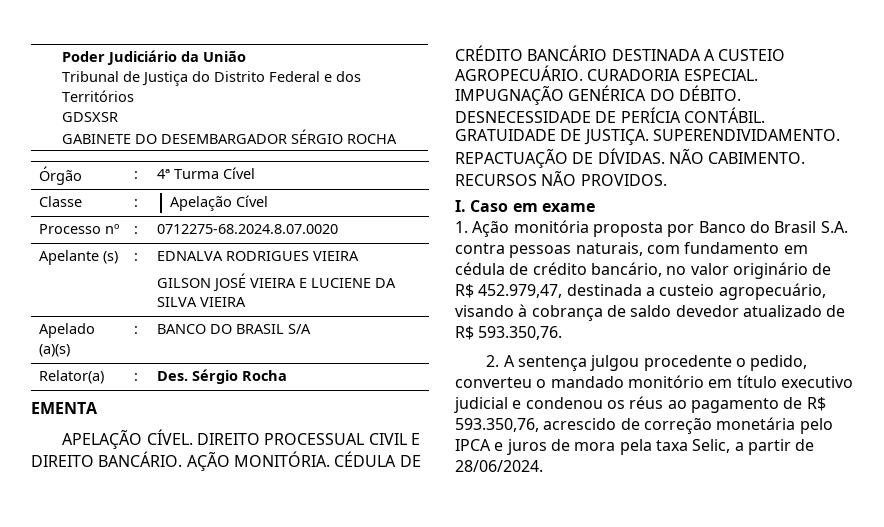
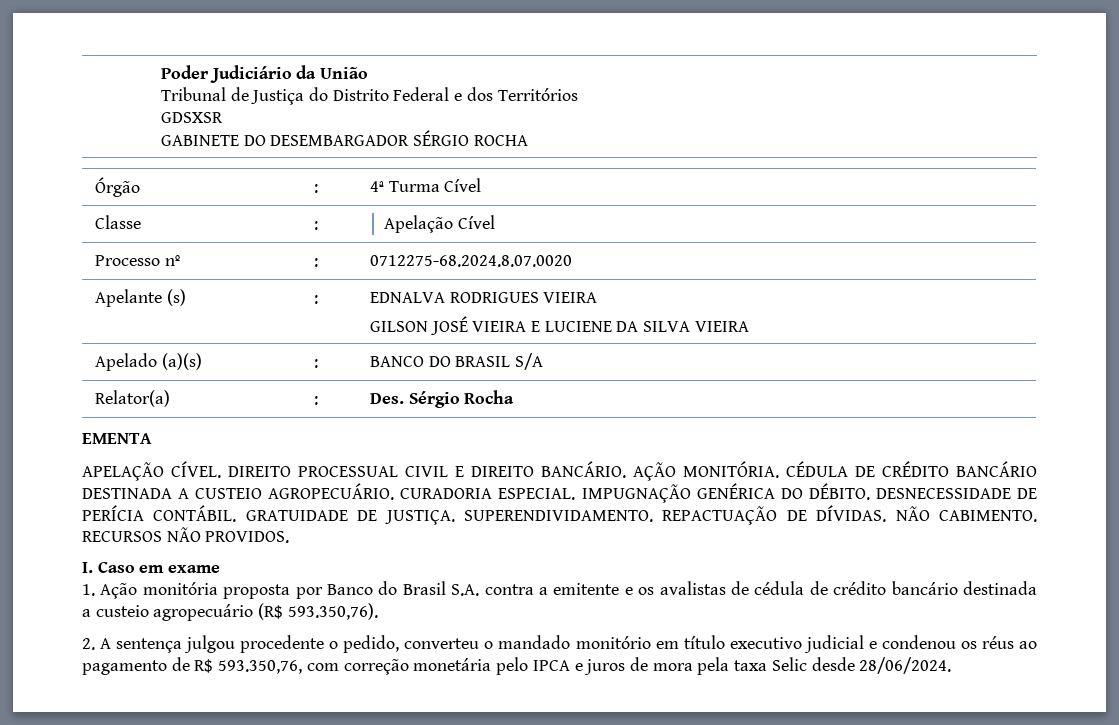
- 1. Ação monitória proposta por Banco do Brasil S.A. contra pessoas naturais, com fundamento em cédula de crédito bancário, no valor originário de R$ 452.979,47, destinada a custeio agropecuário, visando à cobrança de saldo devedor atualizado de R$ 593.350,76.
+ 1. Ação monitória proposta por Banco do Brasil S.A. contra a emitente e os avalistas de cédula de crédito bancário destinada a custeio agropecuário (R$ 593.350,76).
- 2. A sentença julgou procedente o pedido, converteu o mandado monitório em título executivo judicial e condenou os réus ao pagamento de R$ 593.350,76, acrescido de correção monetária pelo IPCA e juros de mora pela taxa Selic, a partir de 28/06/2024.
+ 2. A sentença julgou procedente o pedido, converteu o mandado monitório em título executivo judicial e condenou os réus ao pagamento de R$ 593.350,76, com correção monetária pelo IPCA e juros de mora pela taxa Selic desde 28/06/2024.

